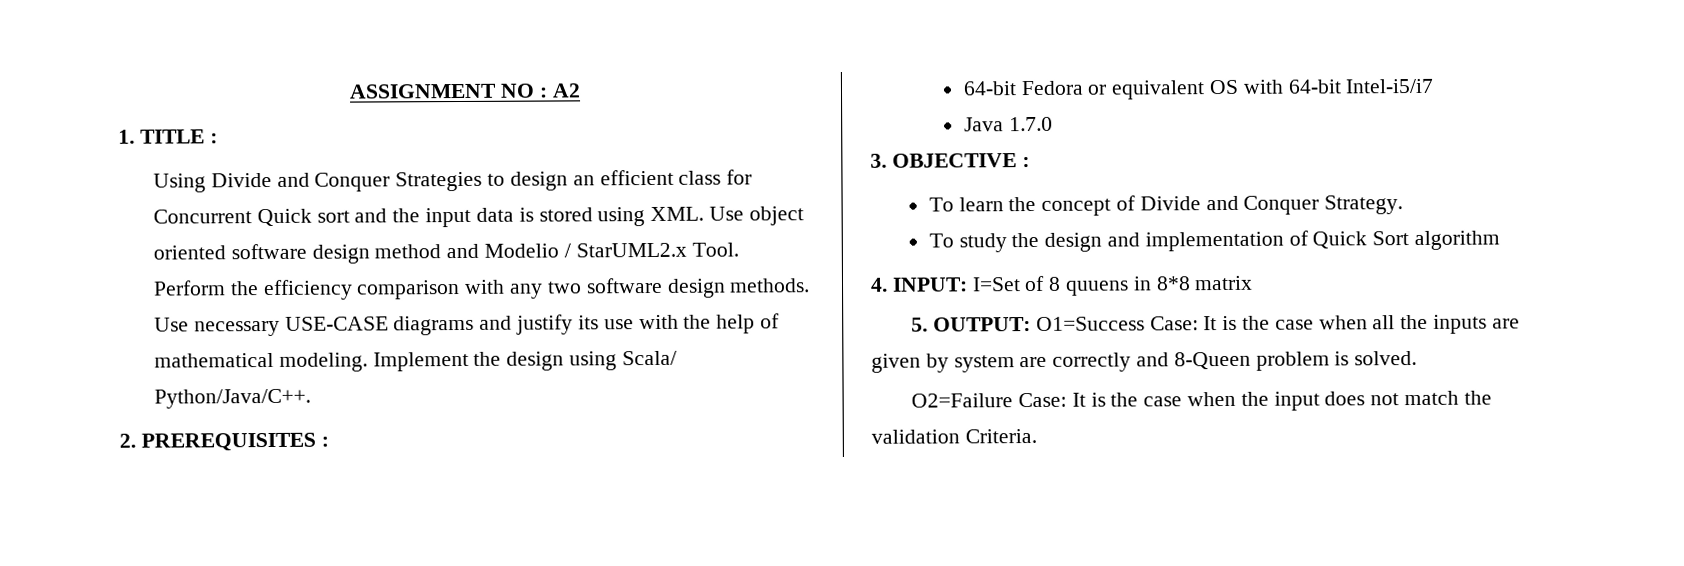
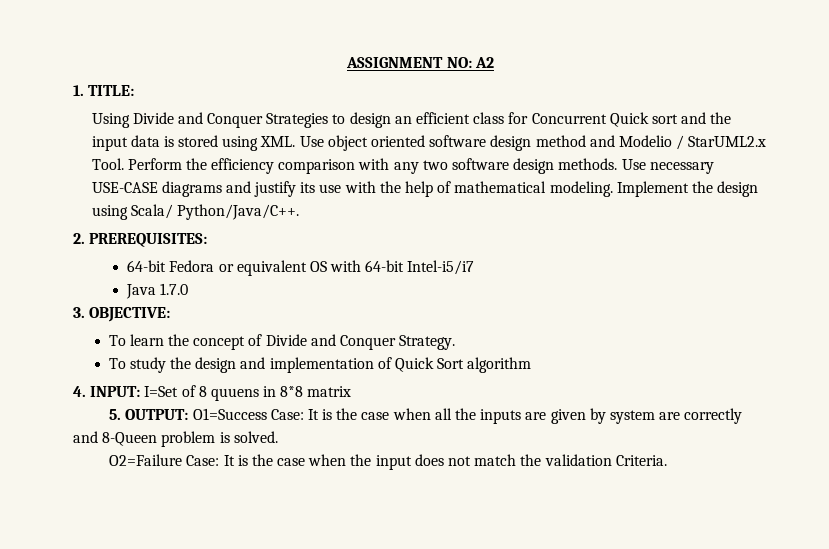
- ASSIGNMENT NO : A2
+ ASSIGNMENT NO: A2
- 1. TITLE :
+ 1. TITLE:
- 2. PREREQUISITES :
+ 2. PREREQUISITES:
- 3. OBJECTIVE :
+ 3. OBJECTIVE:

